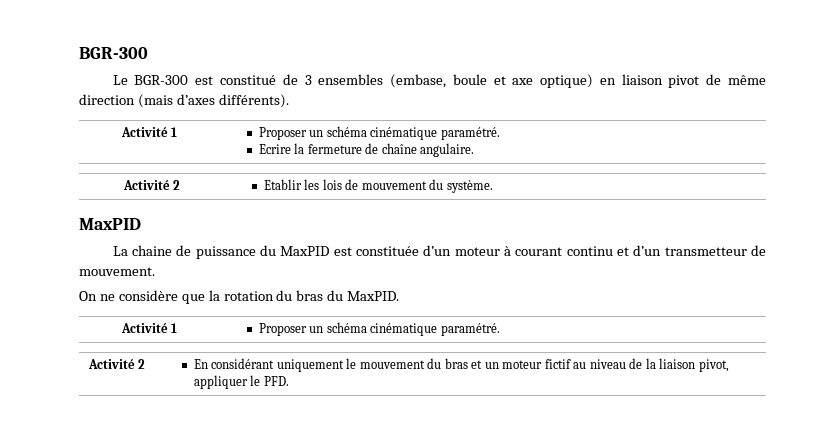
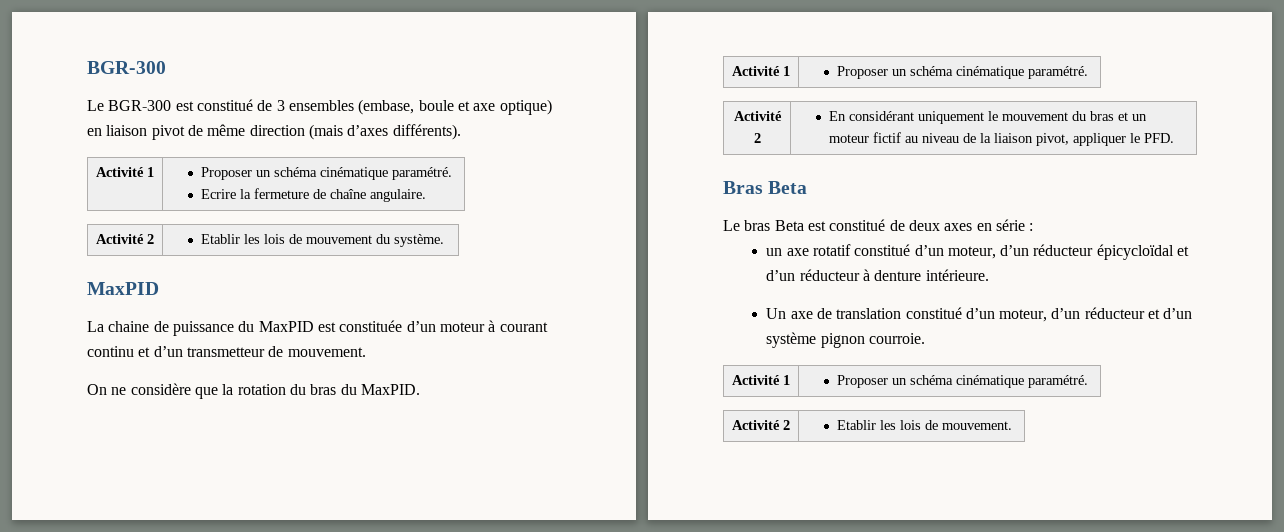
+ Bras Beta
+ Le bras Beta est constitué de deux axes en série :
+ un axe rotatif constitué d’un moteur, d’un réducteur épicycloïdal et d’un réducteur à denture intérieure.
+ Un axe de translation constitué d’un moteur, d’un réducteur et d’un système pignon courroie.
+ Activité 1 | Proposer un schéma cinématique paramétré.
+ Activité 2 | Etablir les lois de mouvement.

